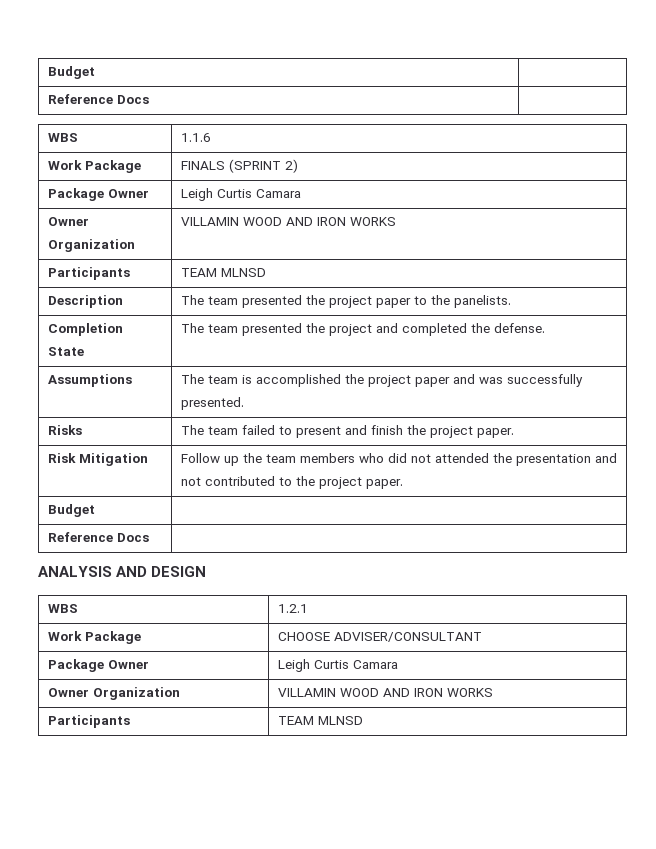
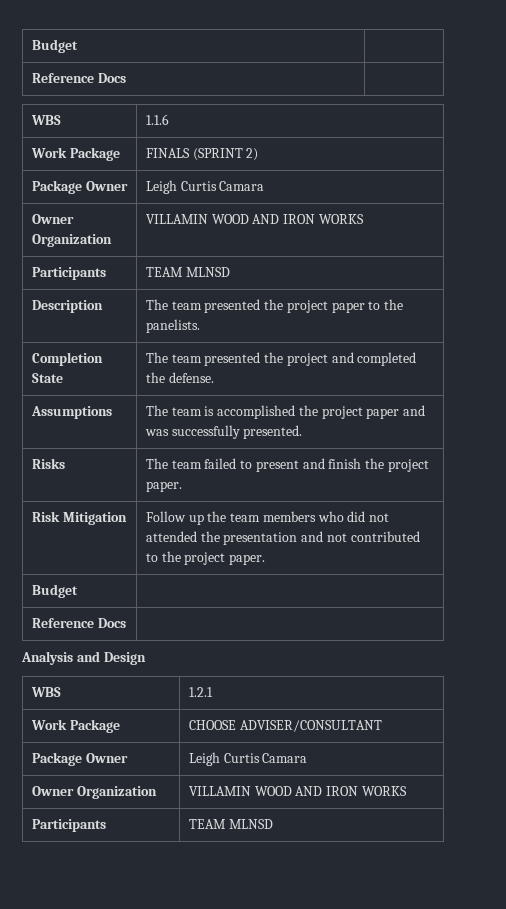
- ANALYSIS AND DESIGN
+ Analysis and Design

